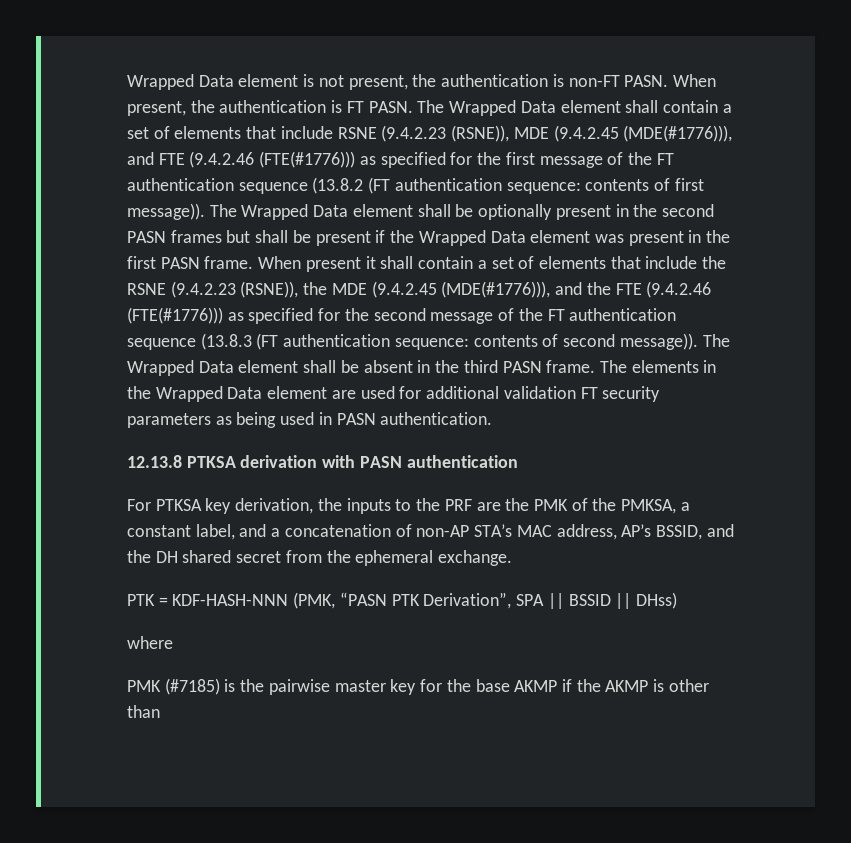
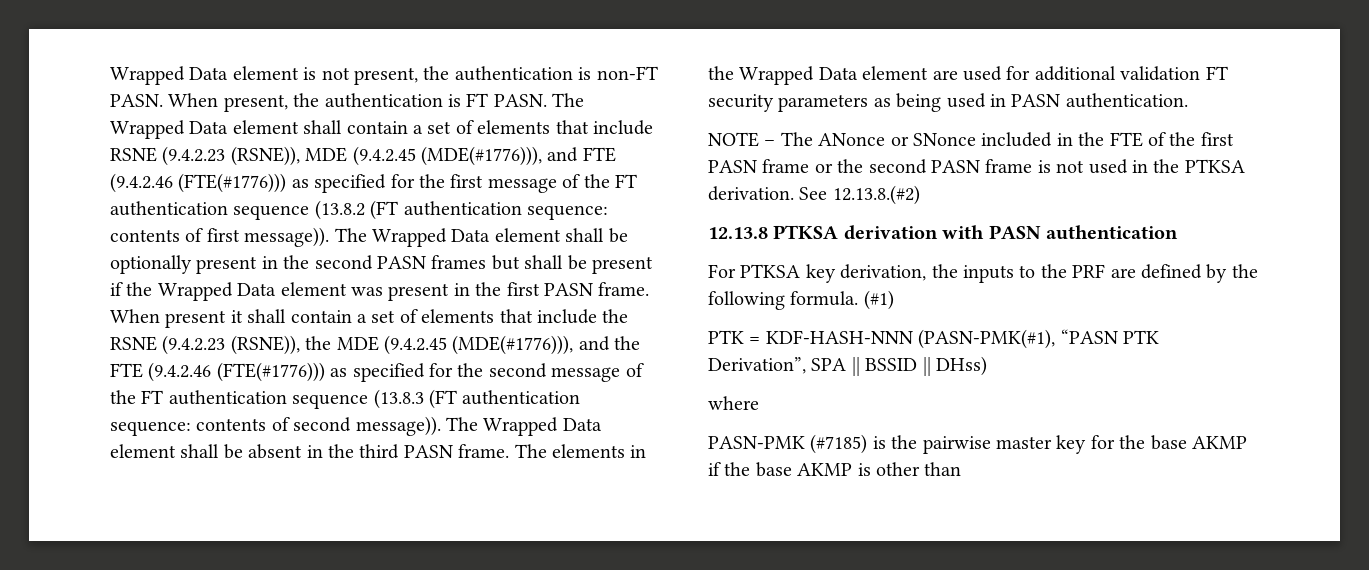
+ NOTE – The ANonce or SNonce included in the FTE of the first PASN frame or the second PASN frame is not used in the PTKSA derivation. See 12.13.8.(#2)
- For PTKSA key derivation, the inputs to the PRF are the PMK of the PMKSA, a constant label, and a concatenation of non-AP STA’s MAC address, AP’s BSSID, and the DH shared secret from the ephemeral exchange.
+ For PTKSA key derivation, the inputs to the PRF are defined by the following formula. (#1)
- PTK = KDF-HASH-NNN (PMK, “PASN PTK Derivation”, SPA || BSSID || DHss)
+ PTK = KDF-HASH-NNN (PASN-PMK(#1), “PASN PTK Derivation”, SPA || BSSID || DHss)
- PMK (#7185) is the pairwise master key for the base AKMP if the AKMP is other than
+ PASN-PMK (#7185) is the pairwise master key for the base AKMP if the base AKMP is other than

